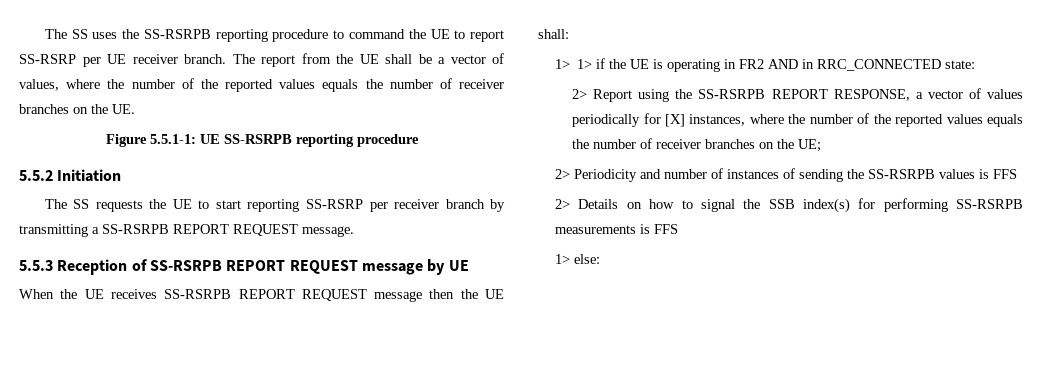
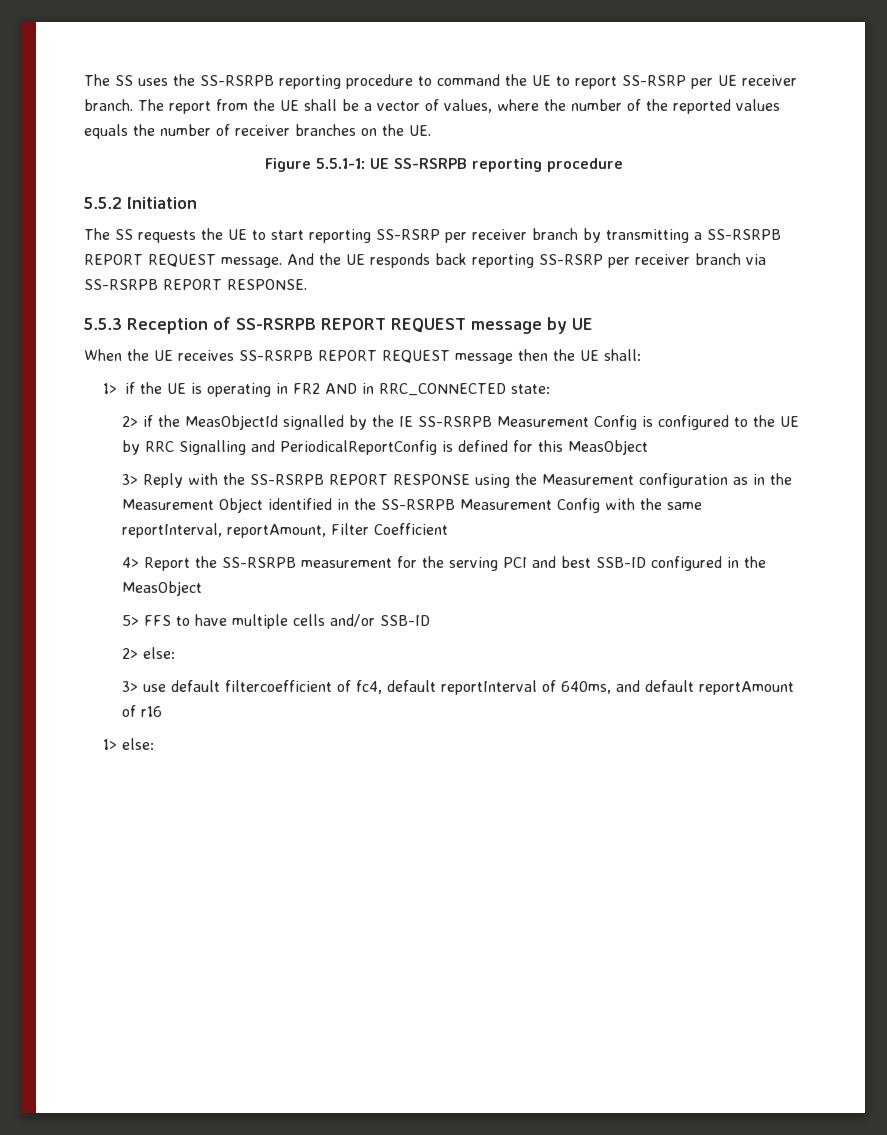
+ And the UE responds back reporting SS-RSRP per receiver branch via SS-RSRPB REPORT RESPONSE.
- 1> 1> if the UE is operating in FR2 AND in RRC_CONNECTED state:
+ 1> if the UE is operating in FR2 AND in RRC_CONNECTED state:
- 2> Report using the SS-RSRPB REPORT RESPONSE, a vector of values periodically for [X] instances, where the number of the reported values equals the number of receiver branches on the UE;
- 2> Periodicity and number of instances of sending the SS-RSRPB values is FFS
- 2> Details on how to signal the SSB index(s) for performing SS-RSRPB measurements is FFS
+ 2> if the MeasObjectId signalled by the IE SS-RSRPB Measurement Config is configured to the UE by RRC Signalling and PeriodicalReportConfig is defined for this MeasObject
+ 3> Reply with the SS-RSRPB REPORT RESPONSE using the Measurement configuration as in the Measurement Object identified in the SS-RSRPB Measurement Config with the same reportInterval, reportAmount, Filter Coefficient
+ 4> Report the SS-RSRPB measurement for the serving PCI and best SSB-ID configured in the MeasObject
+ 5> FFS to have multiple cells and/or SSB-ID
+ 2> else:
+ 3> use default filtercoefficient of fc4, default reportInterval of 640ms, and default reportAmount of r16

